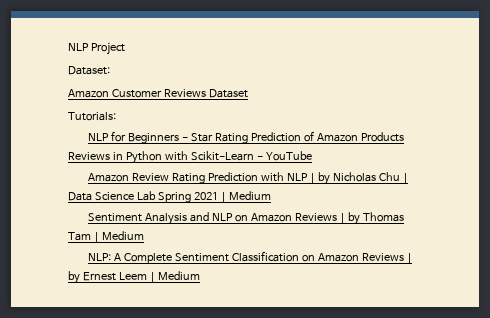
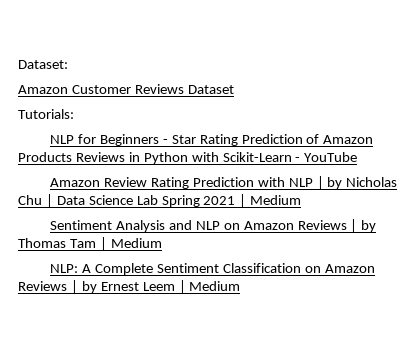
- NLP Project

